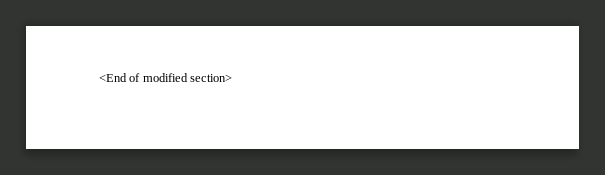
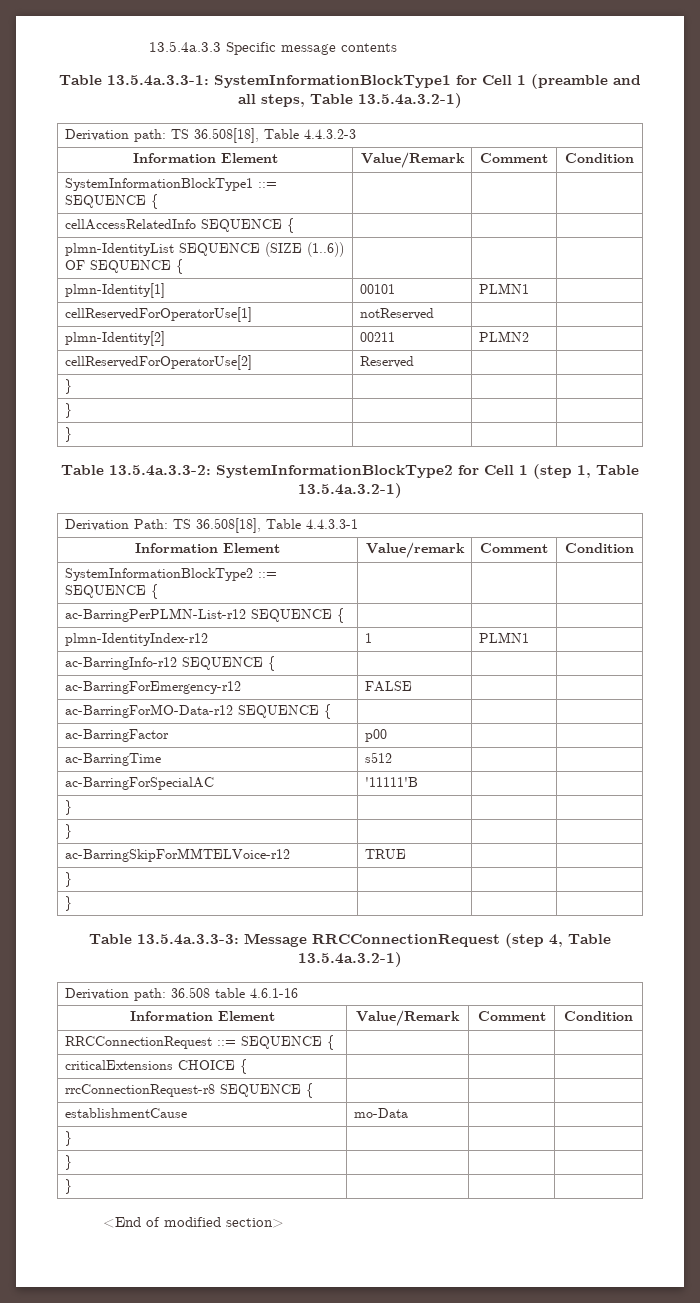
+ 13.5.4a.3.3 Specific message contents
+ Table 13.5.4a.3.3-1: SystemInformationBlockType1 for Cell 1 (preamble and all steps, Table 13.5.4a.3.2-1)
+ Derivation path: TS 36.508[18], Table 4.4.3.2-3
+ Information Element | Value/Remark | Comment | Condition
+ SystemInformationBlockType1 ::= SEQUENCE { | | |
+ cellAccessRelatedInfo SEQUENCE { | | |
+ plmn-IdentityList SEQUENCE (SIZE (1..6)) OF SEQUENCE { | | |
+ plmn-Identity[1] | 00101 | PLMN1 |
+ cellReservedForOperatorUse[1] | notReserved | |
+ plmn-Identity[2] | 00211 | PLMN2 |
+ cellReservedForOperatorUse[2] | Reserved | |
+ } | | |
+ } | | |
+ } | | |
+ Table 13.5.4a.3.3-2: SystemInformationBlockType2 for Cell 1 (step 1, Table 13.5.4a.3.2-1)
+ Derivation Path: TS 36.508[18], Table 4.4.3.3-1
+ Information Element | Value/remark | Comment | Condition
+ SystemInformationBlockType2 ::= SEQUENCE { | | |
+ ac-BarringPerPLMN-List-r12 SEQUENCE { | | |
+ plmn-IdentityIndex-r12 | 1 | PLMN1 |
+ ac-BarringInfo-r12 SEQUENCE { | | |
+ ac-BarringForEmergency-r12 | FALSE | |
+ ac-BarringForMO-Data-r12 SEQUENCE { | | |
+ ac-BarringFactor | p00 | |
+ ac-BarringTime | s512 | |
+ ac-BarringForSpecialAC | '11111'B | |
+ } | | |
+ } | | |
+ ac-BarringSkipForMMTELVoice-r12 | TRUE | |
+ } | | |
+ } | | |
+ Table 13.5.4a.3.3-3: Message RRCConnectionRequest (step 4, Table 13.5.4a.3.2-1)
+ Derivation path: 36.508 table 4.6.1-16
+ Information Element | Value/Remark | Comment | Condition
+ RRCConnectionRequest ::= SEQUENCE { | | |
+ criticalExtensions CHOICE { | | |
+ rrcConnectionRequest-r8 SEQUENCE { | | |
+ establishmentCause | mo-Data | |
+ } | | |
+ } | | |
+ } | | |

